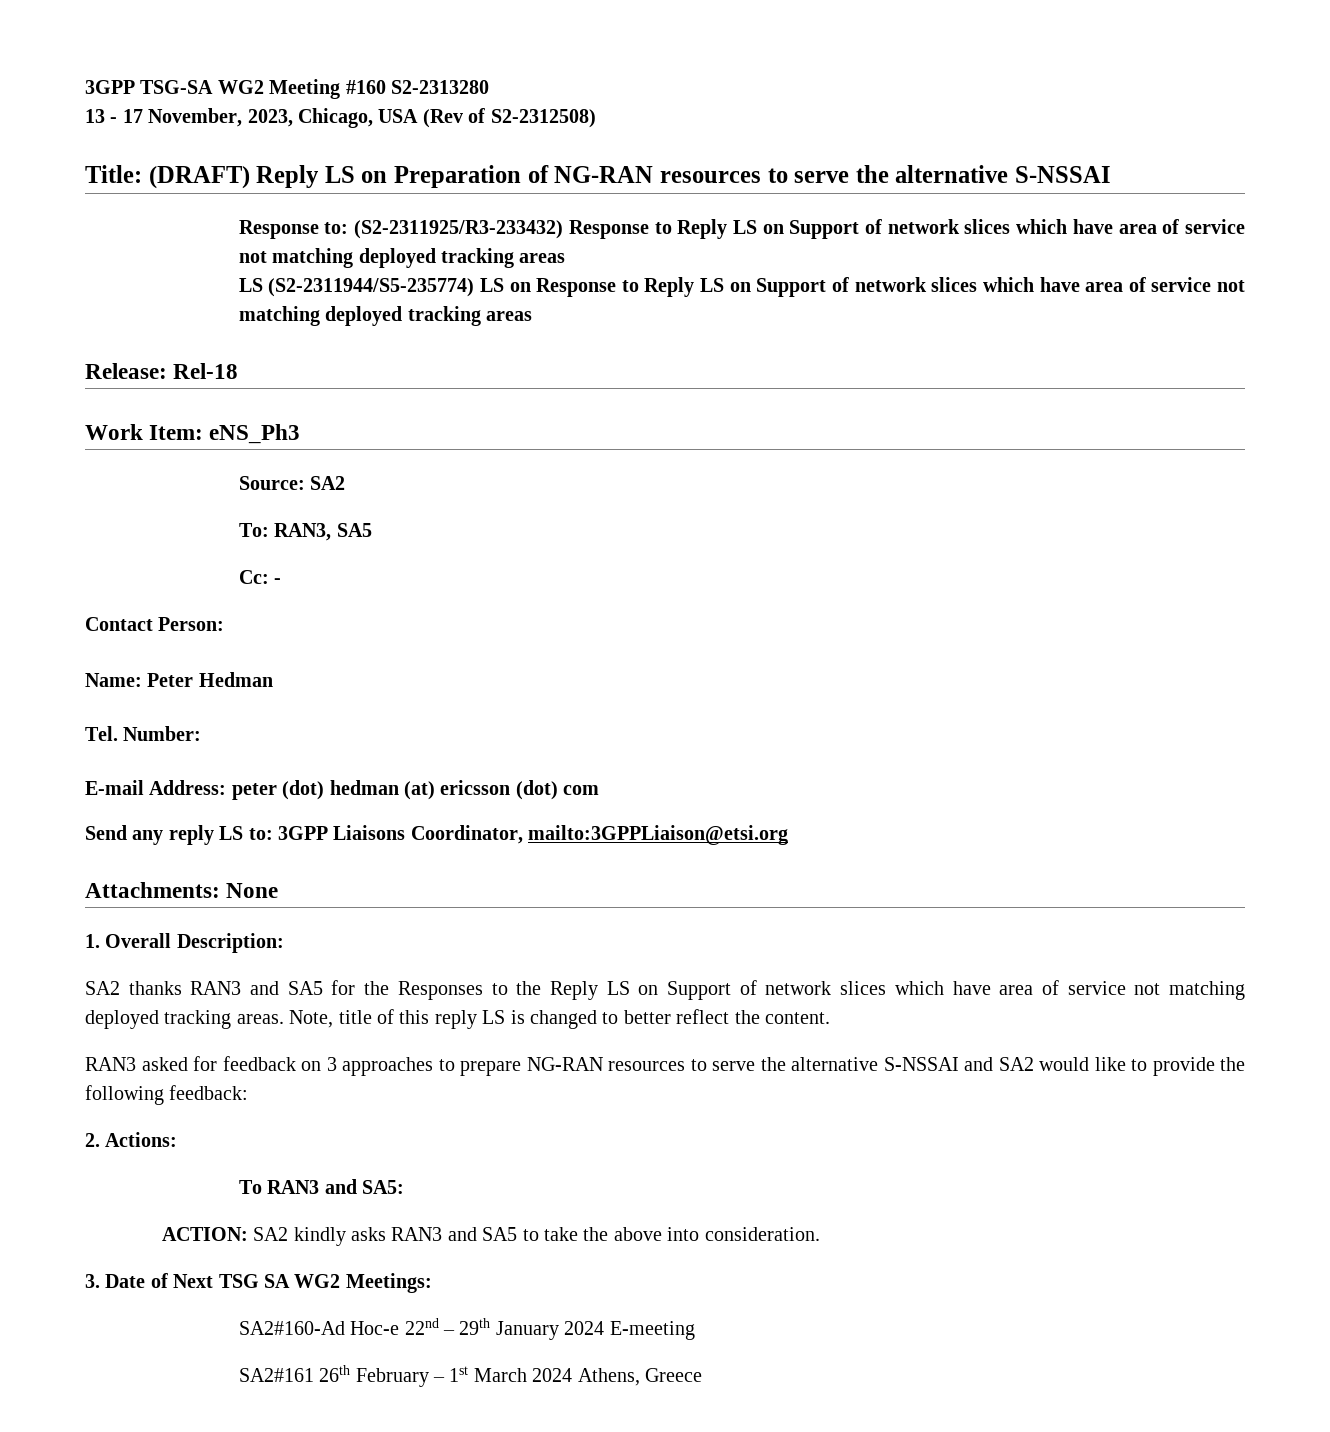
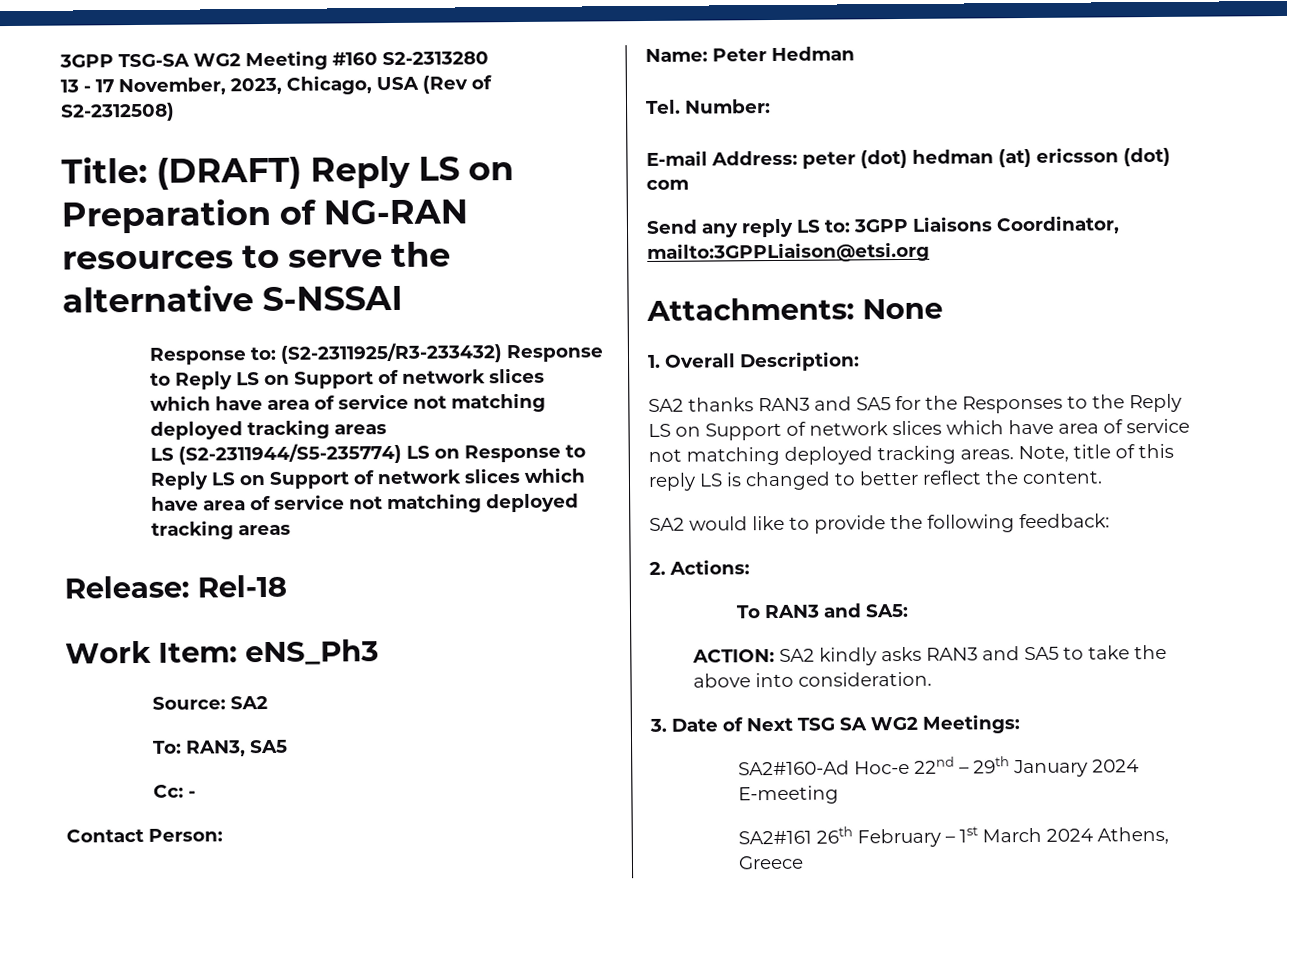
- RAN3 asked for feedback on 3 approaches to prepare NG-RAN resources to serve the alternative S-NSSAI and SA2 would like to provide the following feedback:
+ SA2 would like to provide the following feedback:

